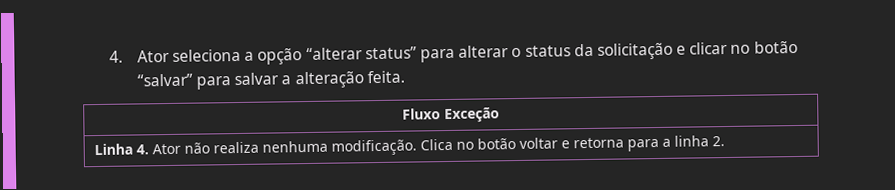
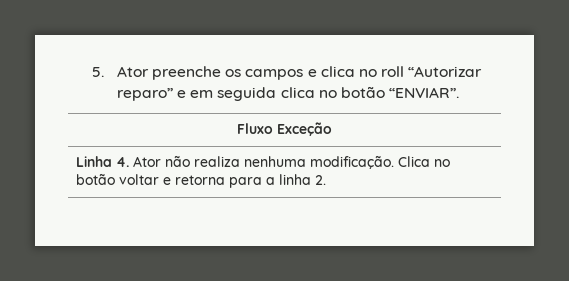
- 4. Ator seleciona a opção “alterar status” para alterar o status da solicitação e clicar no botão “salvar” para salvar a alteração feita.
+ 5. Ator preenche os campos e clica no roll “Autorizar reparo” e em seguida clica no botão “ENVIAR”.

